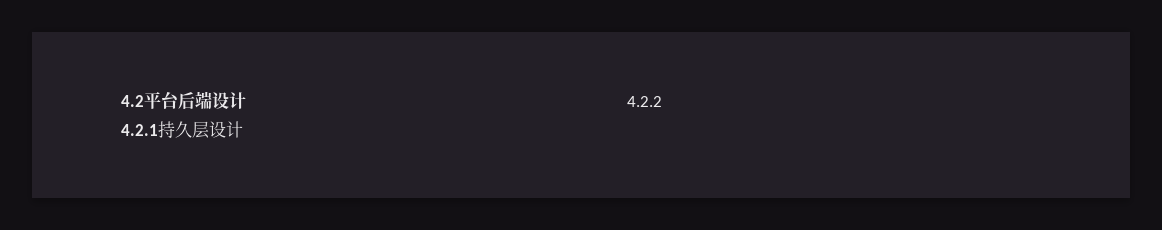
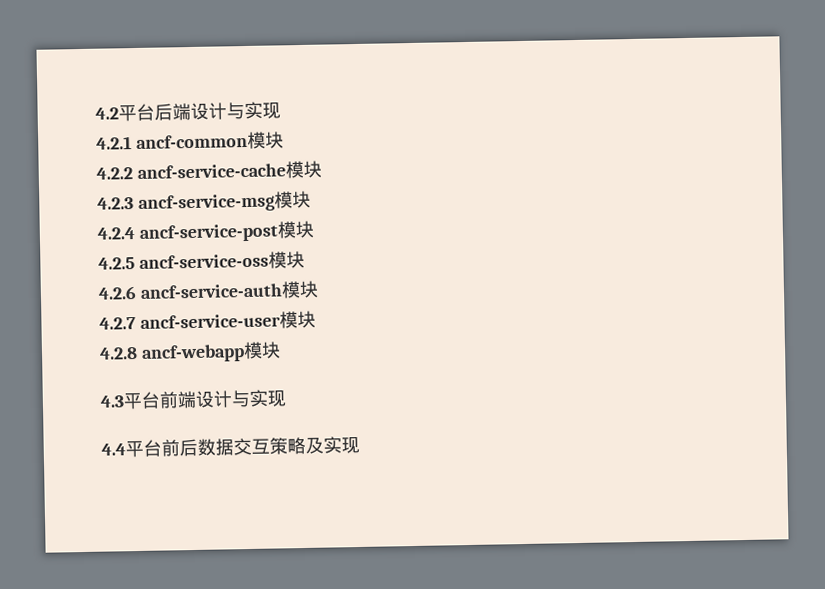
- 4.2平台后端设计
+ 4.2平台后端设计与实现
- 4.2.1持久层设计
- 4.2.2
+ 4.2.1 ancf-common模块
+ 4.2.2 ancf-service-cache模块
+ 4.2.3 ancf-service-msg模块
+ 4.2.4 ancf-service-post模块
+ 4.2.5 ancf-service-oss模块
+ 4.2.6 ancf-service-auth模块
+ 4.2.7 ancf-service-user模块
+ 4.2.8 ancf-webapp模块
+ 4.3平台前端设计与实现
+ 4.4平台前后数据交互策略及实现

